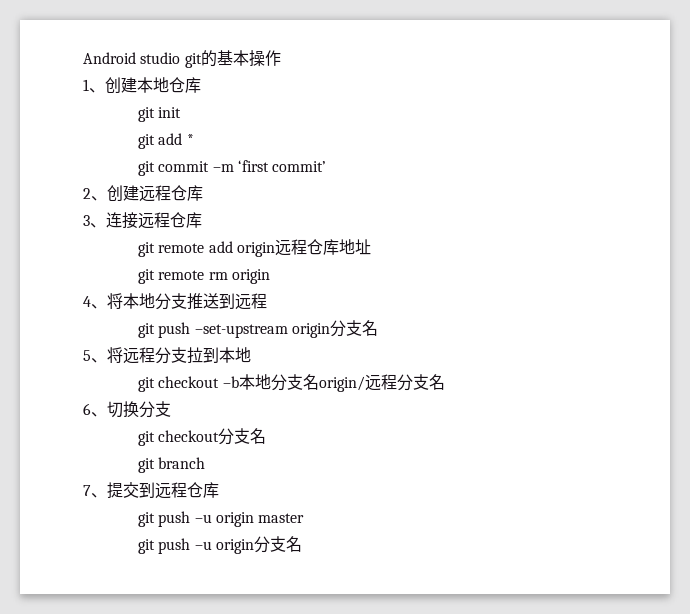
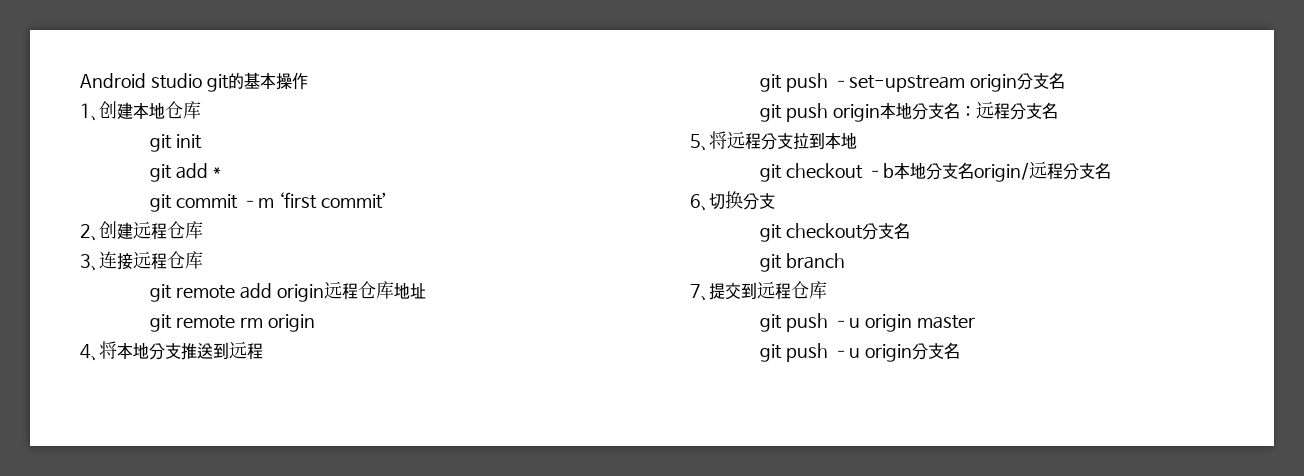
+ git push origin本地分支名：远程分支名

